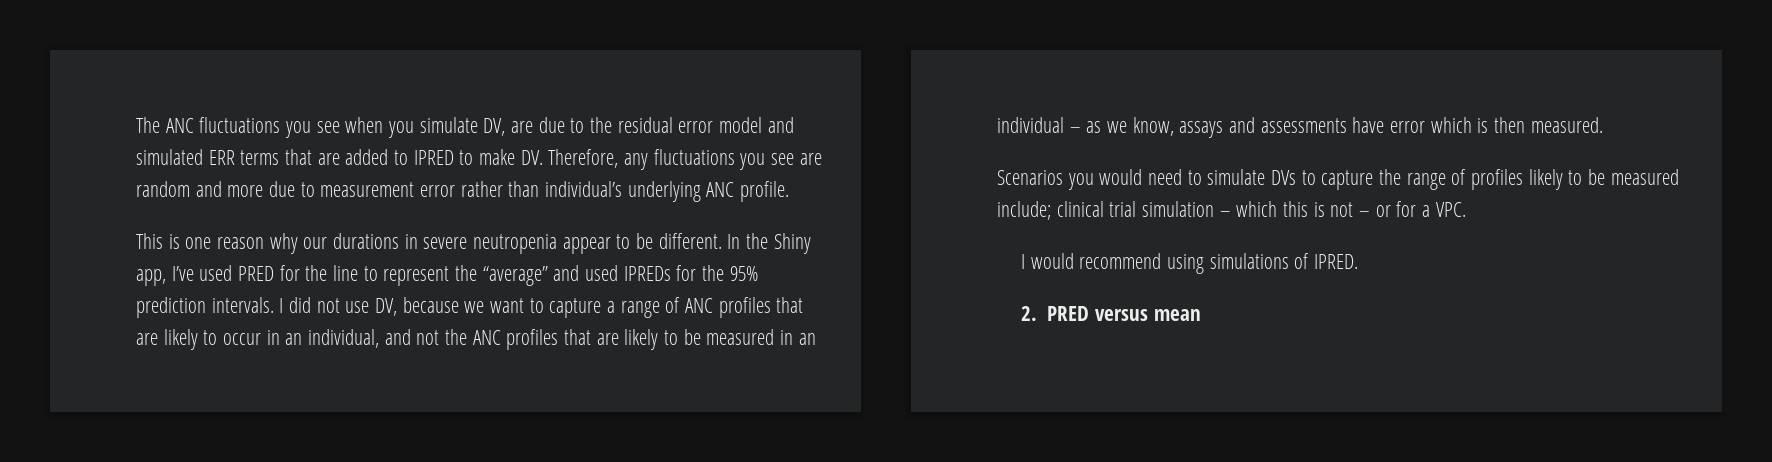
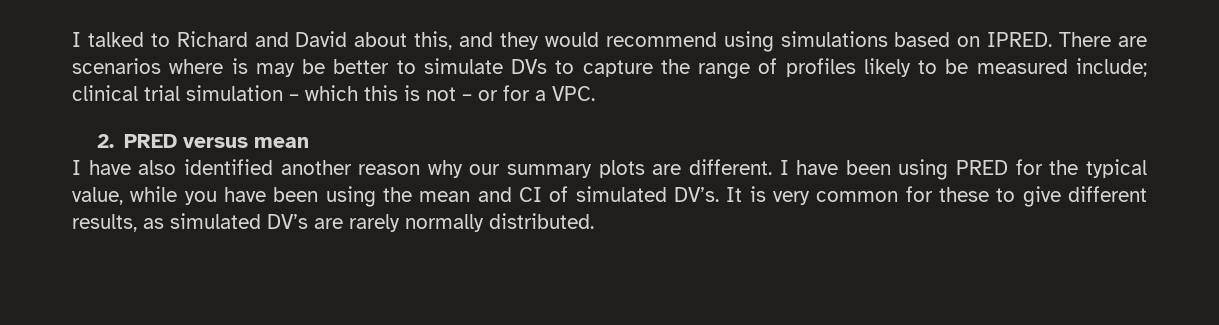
- The ANC fluctuations you see when you simulate DV, are due to the residual error model and simulated ERR terms that are added to IPRED to make DV. Therefore, any fluctuations you see are random and more due to measurement error rather than individual’s underlying ANC profile.
- This is one reason why our durations in severe neutropenia appear to be different. In the Shiny app, I’ve used PRED for the line to represent the “average” and used IPREDs for the 95% prediction intervals. I did not use DV, because we want to capture a range of ANC profiles that are likely to occur in an individual, and not the ANC profiles that are likely to be measured in an individual – as we know, assays and assessments have error which is then measured.
- Scenarios you would need to simulate DVs to capture the range of profiles likely to be measured include; clinical trial simulation – which this is not – or for a VPC.
+ I talked to Richard and David about this, and they would recommend using simulations based on IPRED. There are scenarios where is may be better to simulate DVs to capture the range of profiles likely to be measured include; clinical trial simulation – which this is not – or for a VPC.
- I would recommend using simulations of IPRED.
  2. PRED versus mean
+ I have also identified another reason why our summary plots are different. I have been using PRED for the typical value, while you have been using the mean and CI of simulated DV’s. It is very common for these to give different results, as simulated DV’s are rarely normally distributed.

